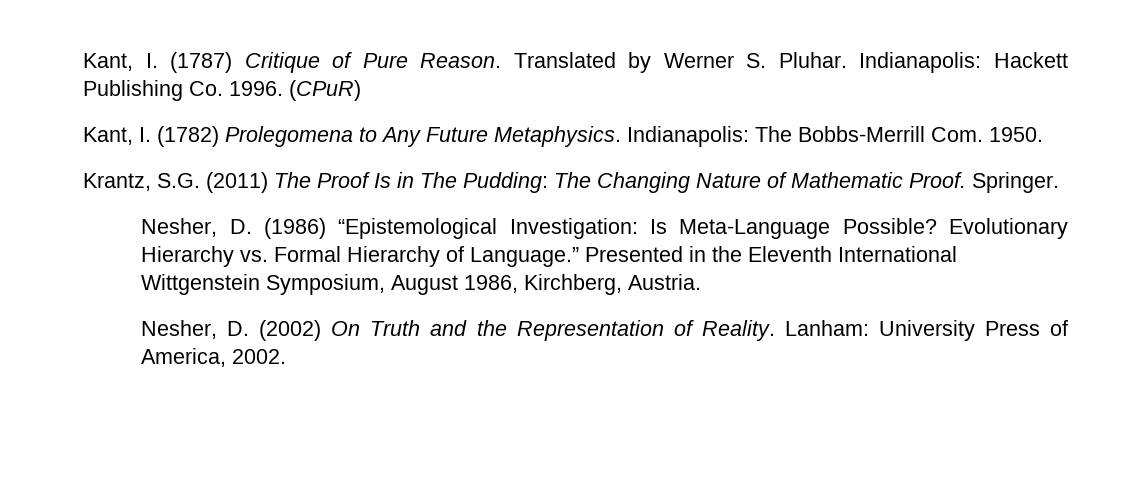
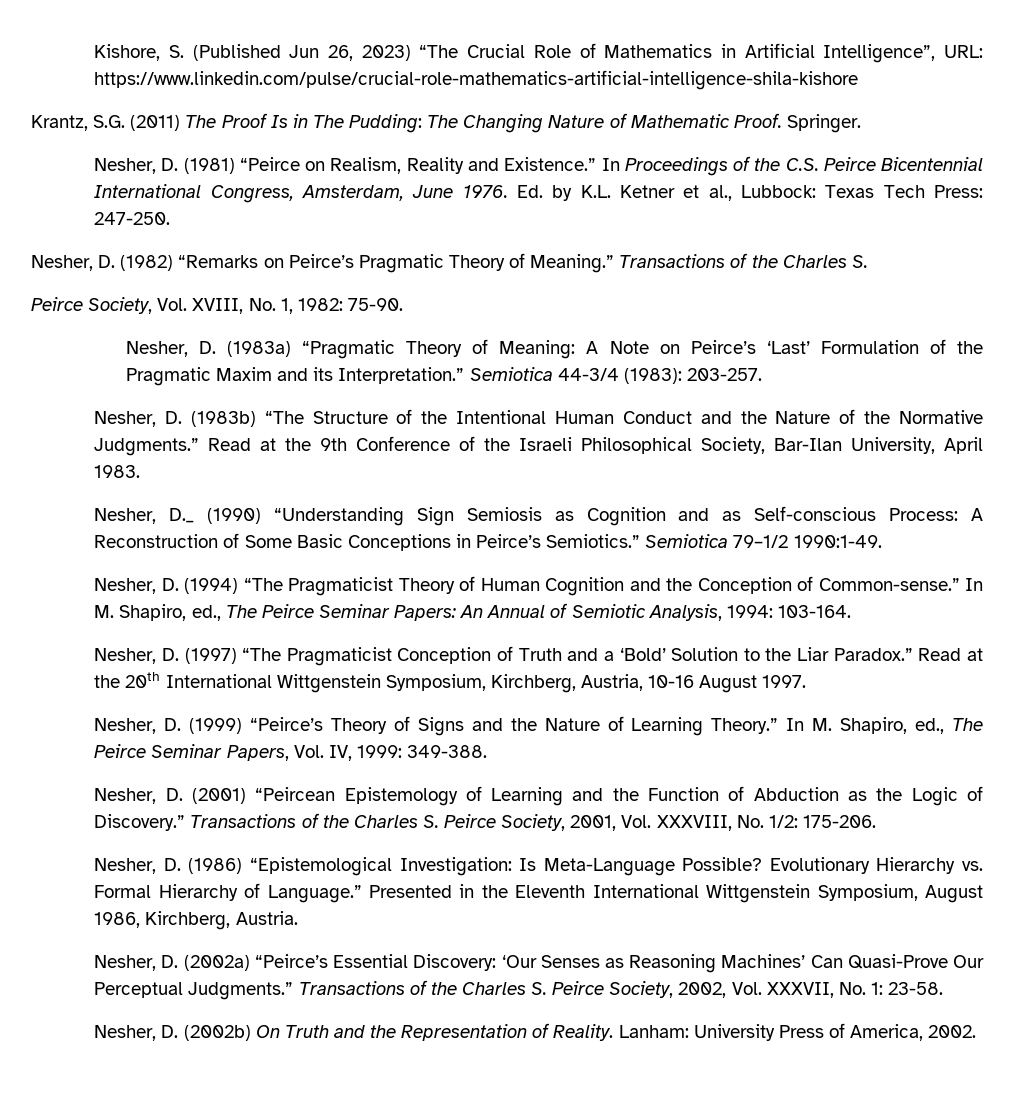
- Kant, I. (1787) Critique of Pure Reason. Translated by Werner S. Pluhar. Indianapolis: Hackett Publishing Co. 1996. (CPuR)
- Kant, I. (1782) Prolegomena to Any Future Metaphysics. Indianapolis: The Bobbs-Merrill Com. 1950.
+ Kishore, S. (Published Jun 26, 2023) “The Crucial Role of Mathematics in Artificial Intelligence”, URL: https://www.linkedin.com/pulse/crucial-role-mathematics-artificial-intelligence-shila-kishore
+ Nesher, D. (1981) “Peirce on Realism, Reality and Existence.” In Proceedings of the C.S. Peirce Bicentennial International Congress, Amsterdam, June 1976. Ed. by K.L. Ketner et al., Lubbock: Texas Tech Press: 247-250.
+ Nesher, D. (1982) “Remarks on Peirce’s Pragmatic Theory of Meaning.” Transactions of the Charles S.
+ Peirce Society, Vol. XVIII, No. 1, 1982: 75-90.
+ Nesher, D. (1983a) “Pragmatic Theory of Meaning: A Note on Peirce’s ‘Last’ Formulation of the Pragmatic Maxim and its Interpretation.” Semiotica 44-3/4 (1983): 203-257.
+ Nesher, D. (1983b) “The Structure of the Intentional Human Conduct and the Nature of the Normative Judgments.” Read at the 9th Conference of the Israeli Philosophical Society, Bar-Ilan University, April 1983.
+ Nesher, D._ (1990) “Understanding Sign Semiosis as Cognition and as Self-conscious Process: A Reconstruction of Some Basic Conceptions in Peirce’s Semiotics.” Semiotica 79–1/2 1990:1-49.
+ Nesher, D. (1994) “The Pragmaticist Theory of Human Cognition and the Conception of Common-sense.” In M. Shapiro, ed., The Peirce Seminar Papers: An Annual of Semiotic Analysis, 1994: 103-164.
+ Nesher, D. (1997) “The Pragmaticist Conception of Truth and a ‘Bold’ Solution to the Liar Paradox.” Read at the 20th International Wittgenstein Symposium, Kirchberg, Austria, 10-16 August 1997.
+ Nesher, D. (1999) “Peirce’s Theory of Signs and the Nature of Learning Theory.” In M. Shapiro, ed., The Peirce Seminar Papers, Vol. IV, 1999: 349-388.
+ Nesher, D. (2001) “Peircean Epistemology of Learning and the Function of Abduction as the Logic of Discovery.” Transactions of the Charles S. Peirce Society, 2001, Vol. XXXVIII, No. 1/2: 175-206.
- Nesher, D. (2002) On Truth and the Representation of Reality.
+ Nesher, D. (2002a) “Peirce’s Essential Discovery: ‘Our Senses as Reasoning Machines’ Can Quasi-Prove Our Perceptual Judgments.” Transactions of the Charles S. Peirce Society, 2002, Vol. XXXVII, No. 1: 23-58.
+ Nesher, D. (2002b) On Truth and the Representation of Reality.

